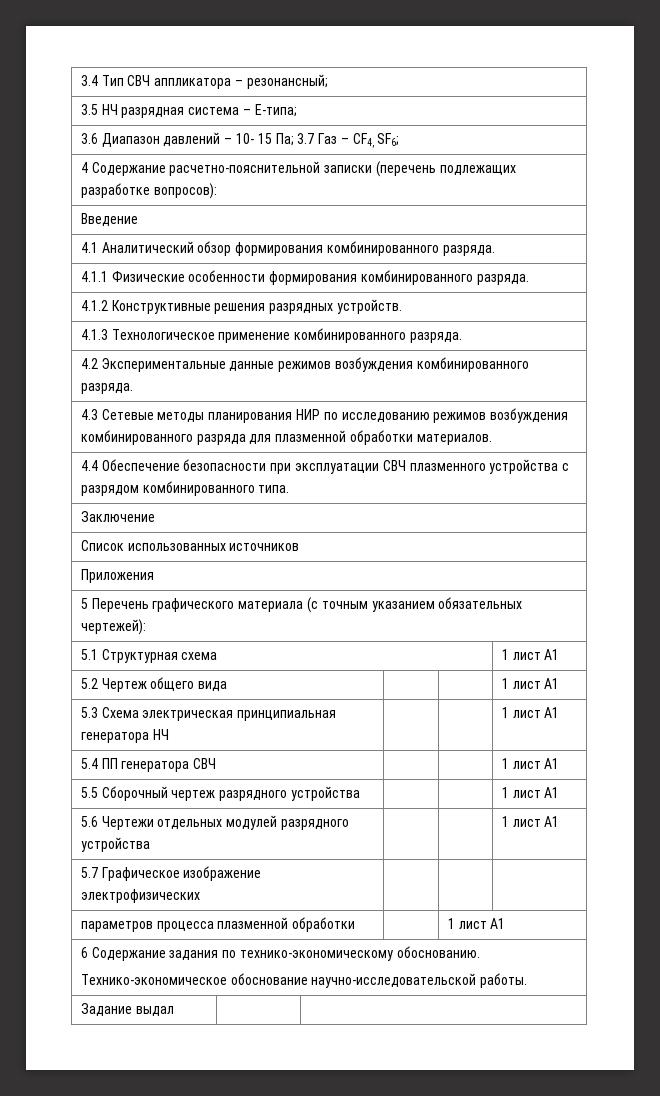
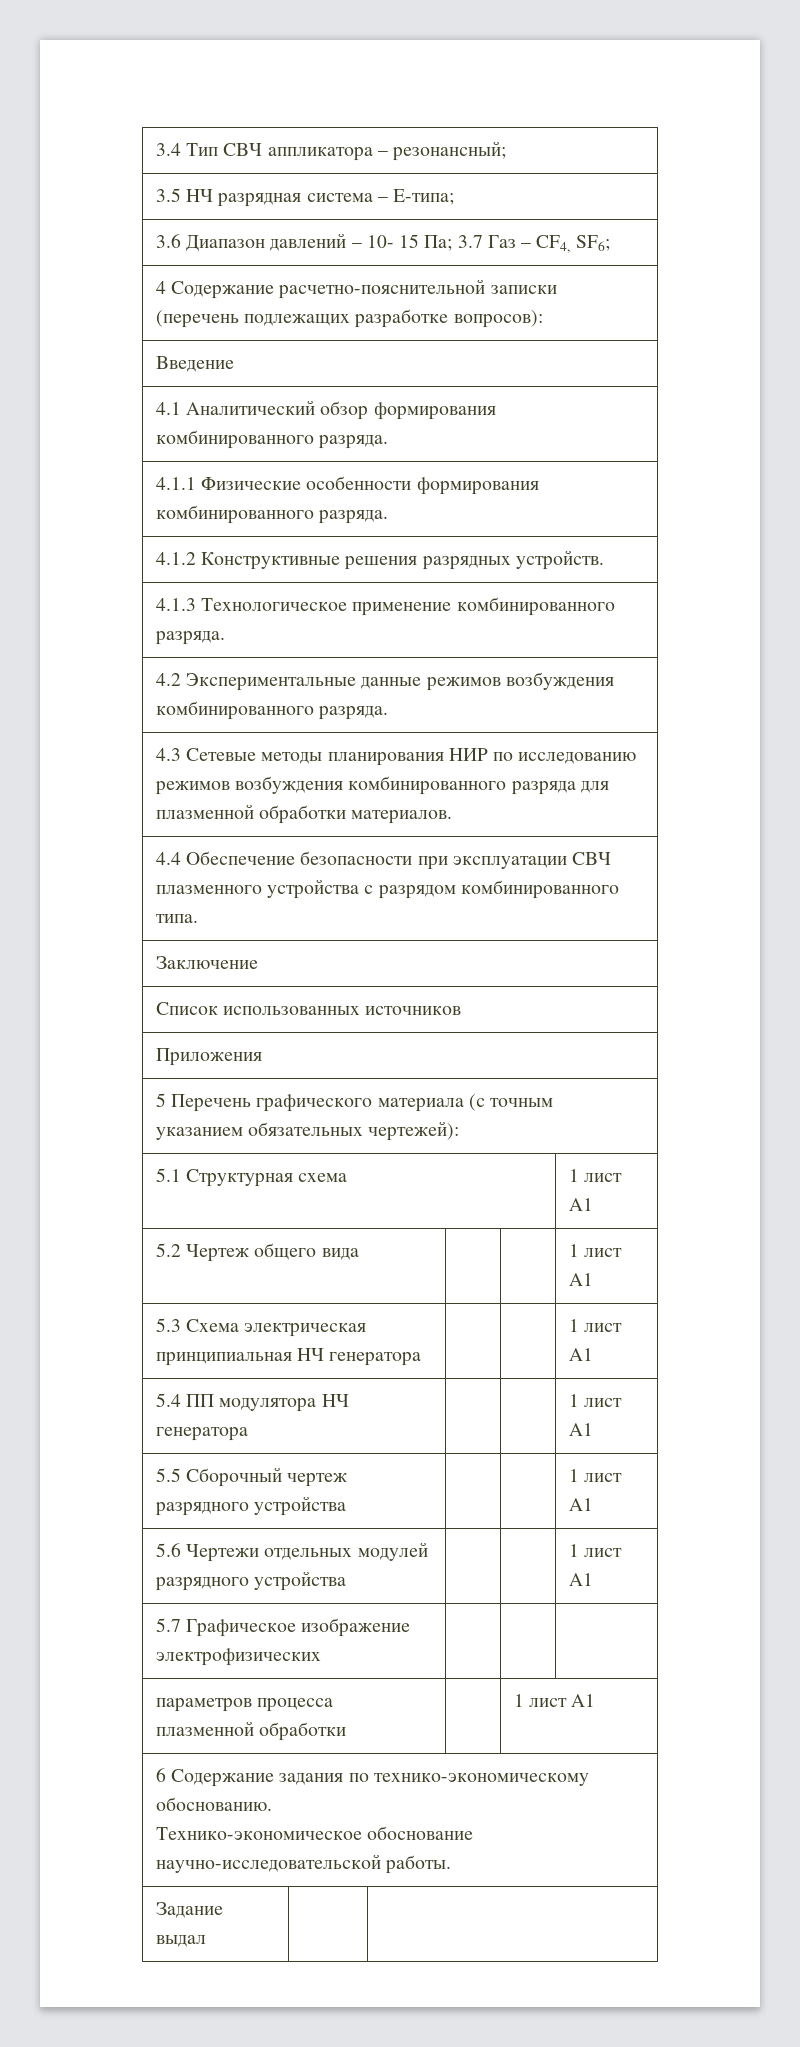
- 5.3 Схема электрическая принципиальная генератора НЧ | | | 1 лист А1
+ 5.3 Схема электрическая принципиальная НЧ генератора | | | 1 лист А1
- 5.4 ПП генератора СВЧ | | | 1 лист А1
+ 5.4 ПП модулятора НЧ генератора | | | 1 лист А1

